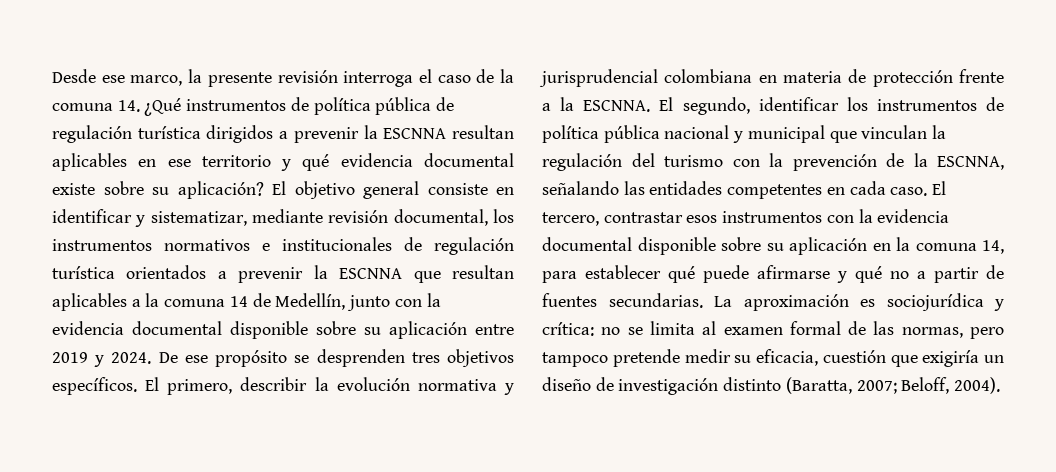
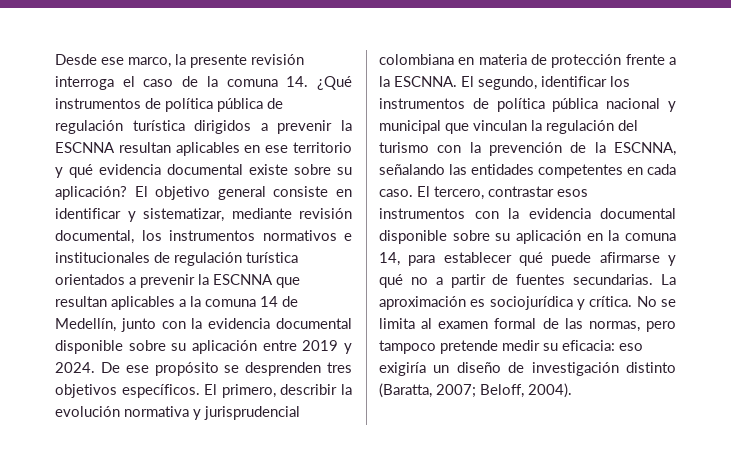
- La aproximación es sociojurídica y crítica: no se limita al examen formal de las normas, pero tampoco pretende medir su eficacia, cuestión que exigiría un diseño de investigación distinto (Baratta, 2007; Beloff, 2004).
+ La aproximación es sociojurídica y crítica. No se limita al examen formal de las normas, pero tampoco pretende medir su eficacia: eso exigiría un diseño de investigación distinto (Baratta, 2007; Beloff, 2004).

